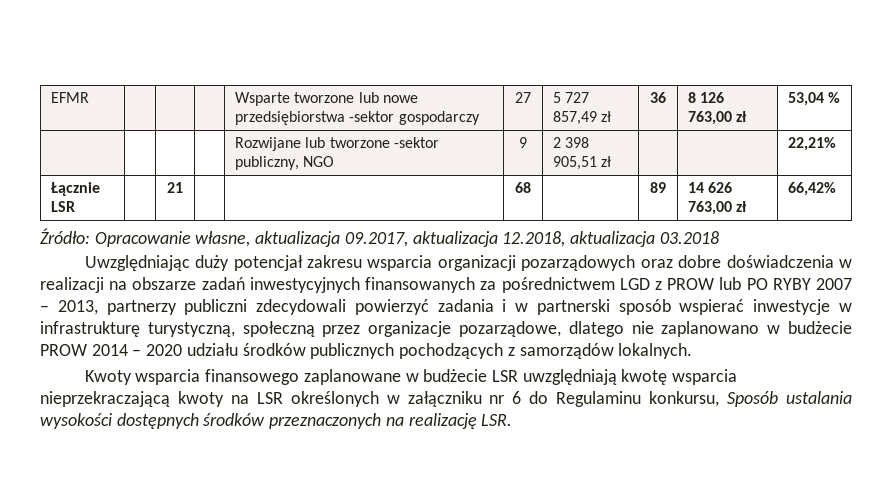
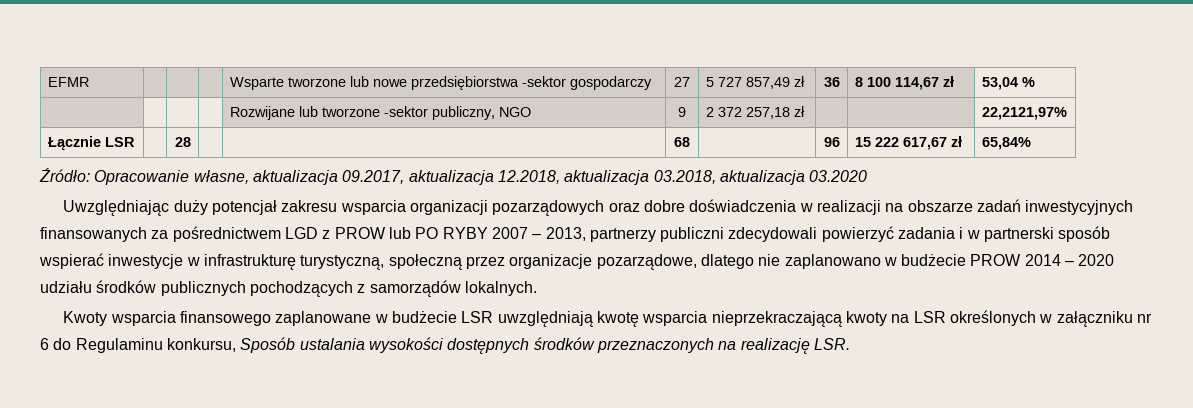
- EFMR | | | | Wsparte tworzone lub nowe przedsiębiorstwa -sektor gospodarczy | 27 | 5 727 857,49 zł | 36 | 8 126 763,00 zł | 53,04 %
+ EFMR | | | | Wsparte tworzone lub nowe przedsiębiorstwa -sektor gospodarczy | 27 | 5 727 857,49 zł | 36 | 8 100 114,67 zł | 53,04 %
- | | | | Rozwijane lub tworzone -sektor publiczny, NGO | 9 | 2 398 905,51 zł | | | 22,21%
+ | | | | Rozwijane lub tworzone -sektor publiczny, NGO | 9 | 2 372 257,18 zł | | | 22,2121,97%
- Łącznie LSR | | 21 | | | 68 | | 89 | 14 626 763,00 zł | 66,42%
+ Łącznie LSR | | 28 | | | 68 | | 96 | 15 222 617,67 zł | 65,84%
- Źródło: Opracowanie własne, aktualizacja 09.2017, aktualizacja 12.2018, aktualizacja 03.2018
+ Źródło: Opracowanie własne, aktualizacja 09.2017, aktualizacja 12.2018, aktualizacja 03.2018, aktualizacja 03.2020

